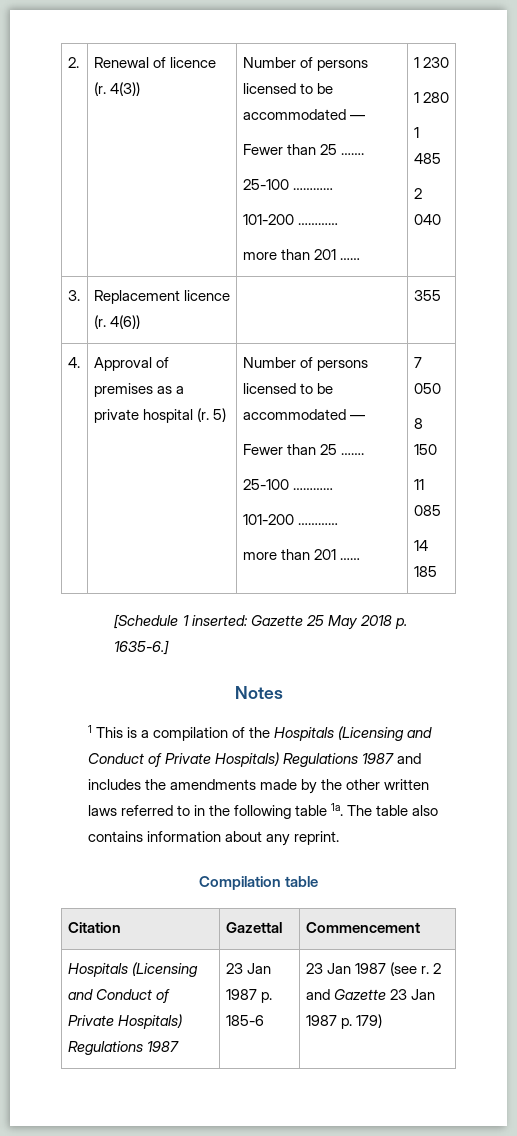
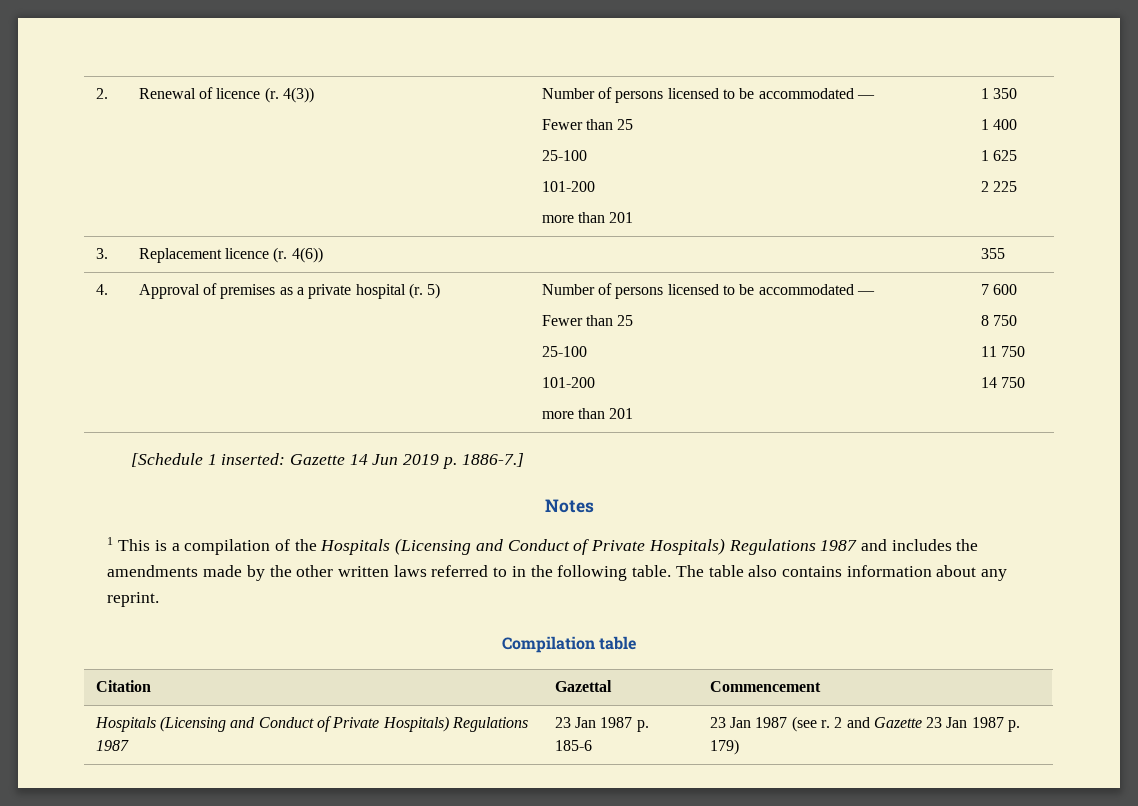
  2. | Renewal of licence (r. 4(3)) | Number of persons licensed to be accommodated —
- Fewer than 25 …….
- 25-100 …………
- 101-200 …………
- more than 201 …… | 1 230
- 1 280
- 1 485
- 2 040
+ Fewer than 25
+ 25-100
+ 101-200
+ more than 201 | 1 350
+ 1 400
+ 1 625
+ 2 225
  4. | Approval of premises as a private hospital (r. 5) | Number of persons licensed to be accommodated —
- Fewer than 25 …….
- 25-100 …………
- 101-200 …………
- more than 201 …… | 7 050
- 8 150
- 11 085
- 14 185
+ Fewer than 25
+ 25-100
+ 101-200
+ more than 201 | 7 600
+ 8 750
+ 11 750
+ 14 750
- [Schedule 1 inserted: Gazette 25 May 2018 p. 1635-6.]
+ [Schedule 1 inserted: Gazette 14 Jun 2019 p. 1886-7.]
- 1 This is a compilation of the Hospitals (Licensing and Conduct of Private Hospitals) Regulations 1987 and includes the amendments made by the other written laws referred to in the following table 1a.
+ 1 This is a compilation of the Hospitals (Licensing and Conduct of Private Hospitals) Regulations 1987 and includes the amendments made by the other written laws referred to in the following table.

